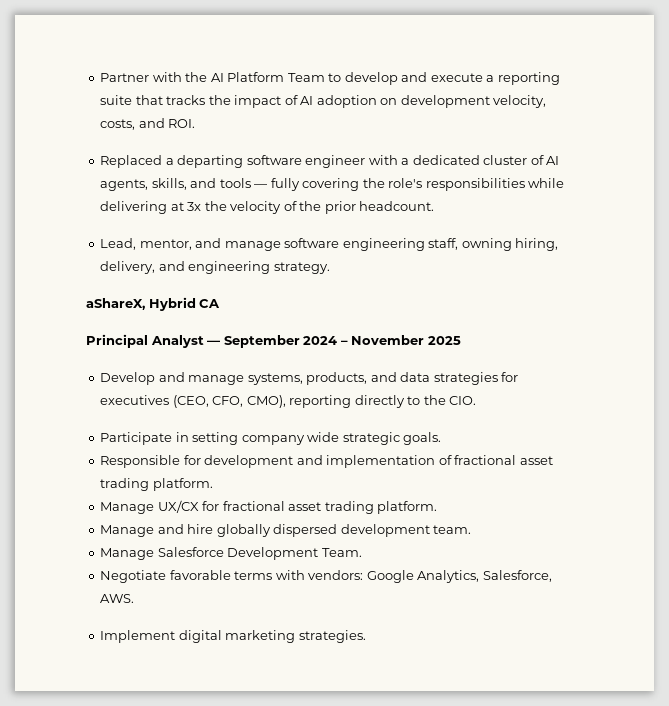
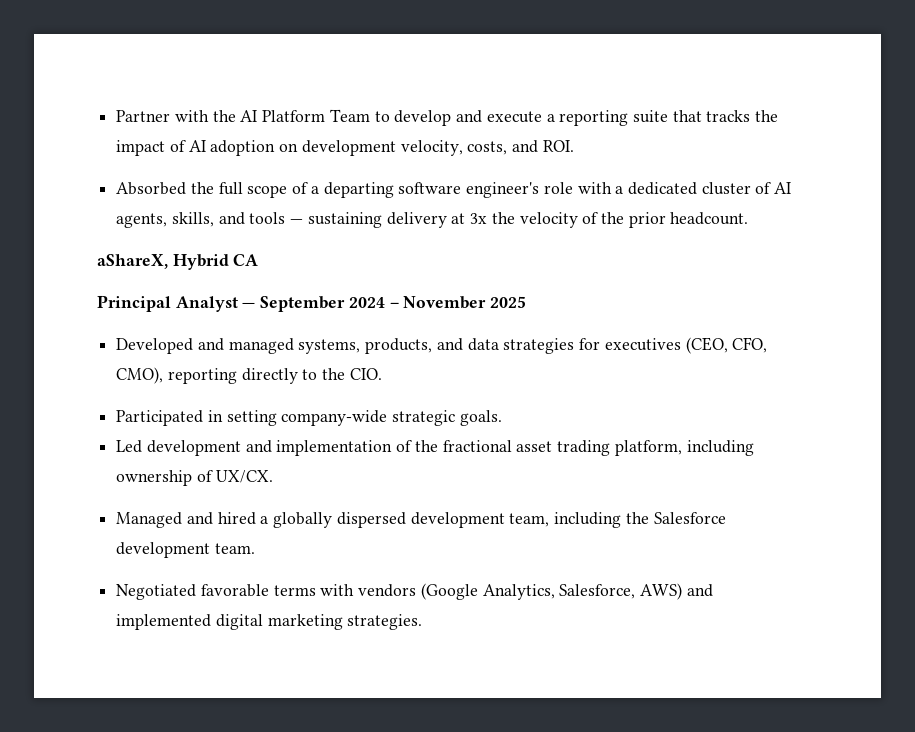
- Replaced a departing software engineer with a dedicated cluster of AI agents, skills, and tools — fully covering the role's responsibilities while delivering at 3x the velocity of the prior headcount.
+ Absorbed the full scope of a departing software engineer's role with a dedicated cluster of AI agents, skills, and tools — sustaining delivery at 3x the velocity of the prior headcount.
- Lead, mentor, and manage software engineering staff, owning hiring, delivery, and engineering strategy.
- Develop and manage systems, products, and data strategies for executives (CEO, CFO, CMO), reporting directly to the CIO.
+ Developed and managed systems, products, and data strategies for executives (CEO, CFO, CMO), reporting directly to the CIO.
- Participate in setting company wide strategic goals.
+ Participated in setting company-wide strategic goals.
- Responsible for development and implementation of fractional asset trading platform.
- Manage UX/CX for fractional asset trading platform.
- Manage and hire globally dispersed development team.
- Manage Salesforce Development Team.
- Negotiate favorable terms with vendors: Google Analytics, Salesforce, AWS.
- Implement digital marketing strategies.
+ Led development and implementation of the fractional asset trading platform, including ownership of UX/CX.
+ Managed and hired a globally dispersed development team, including the Salesforce development team.
+ Negotiated favorable terms with vendors (Google Analytics, Salesforce, AWS) and implemented digital marketing strategies.

